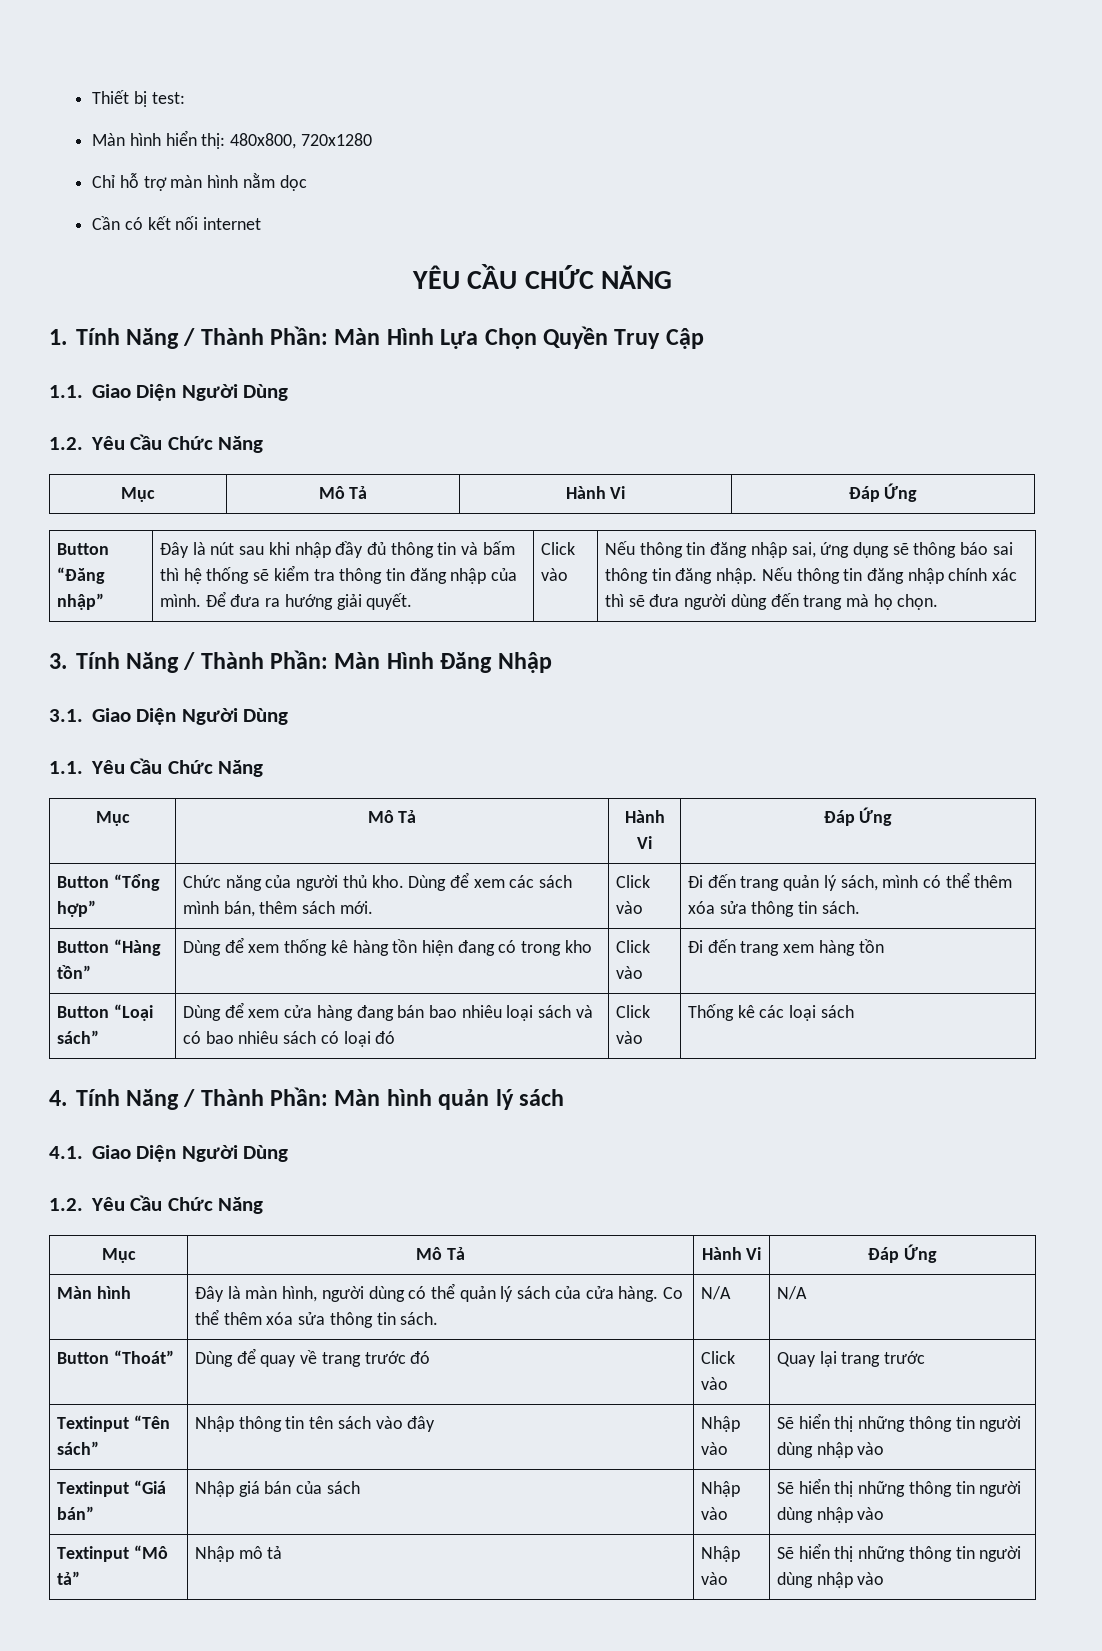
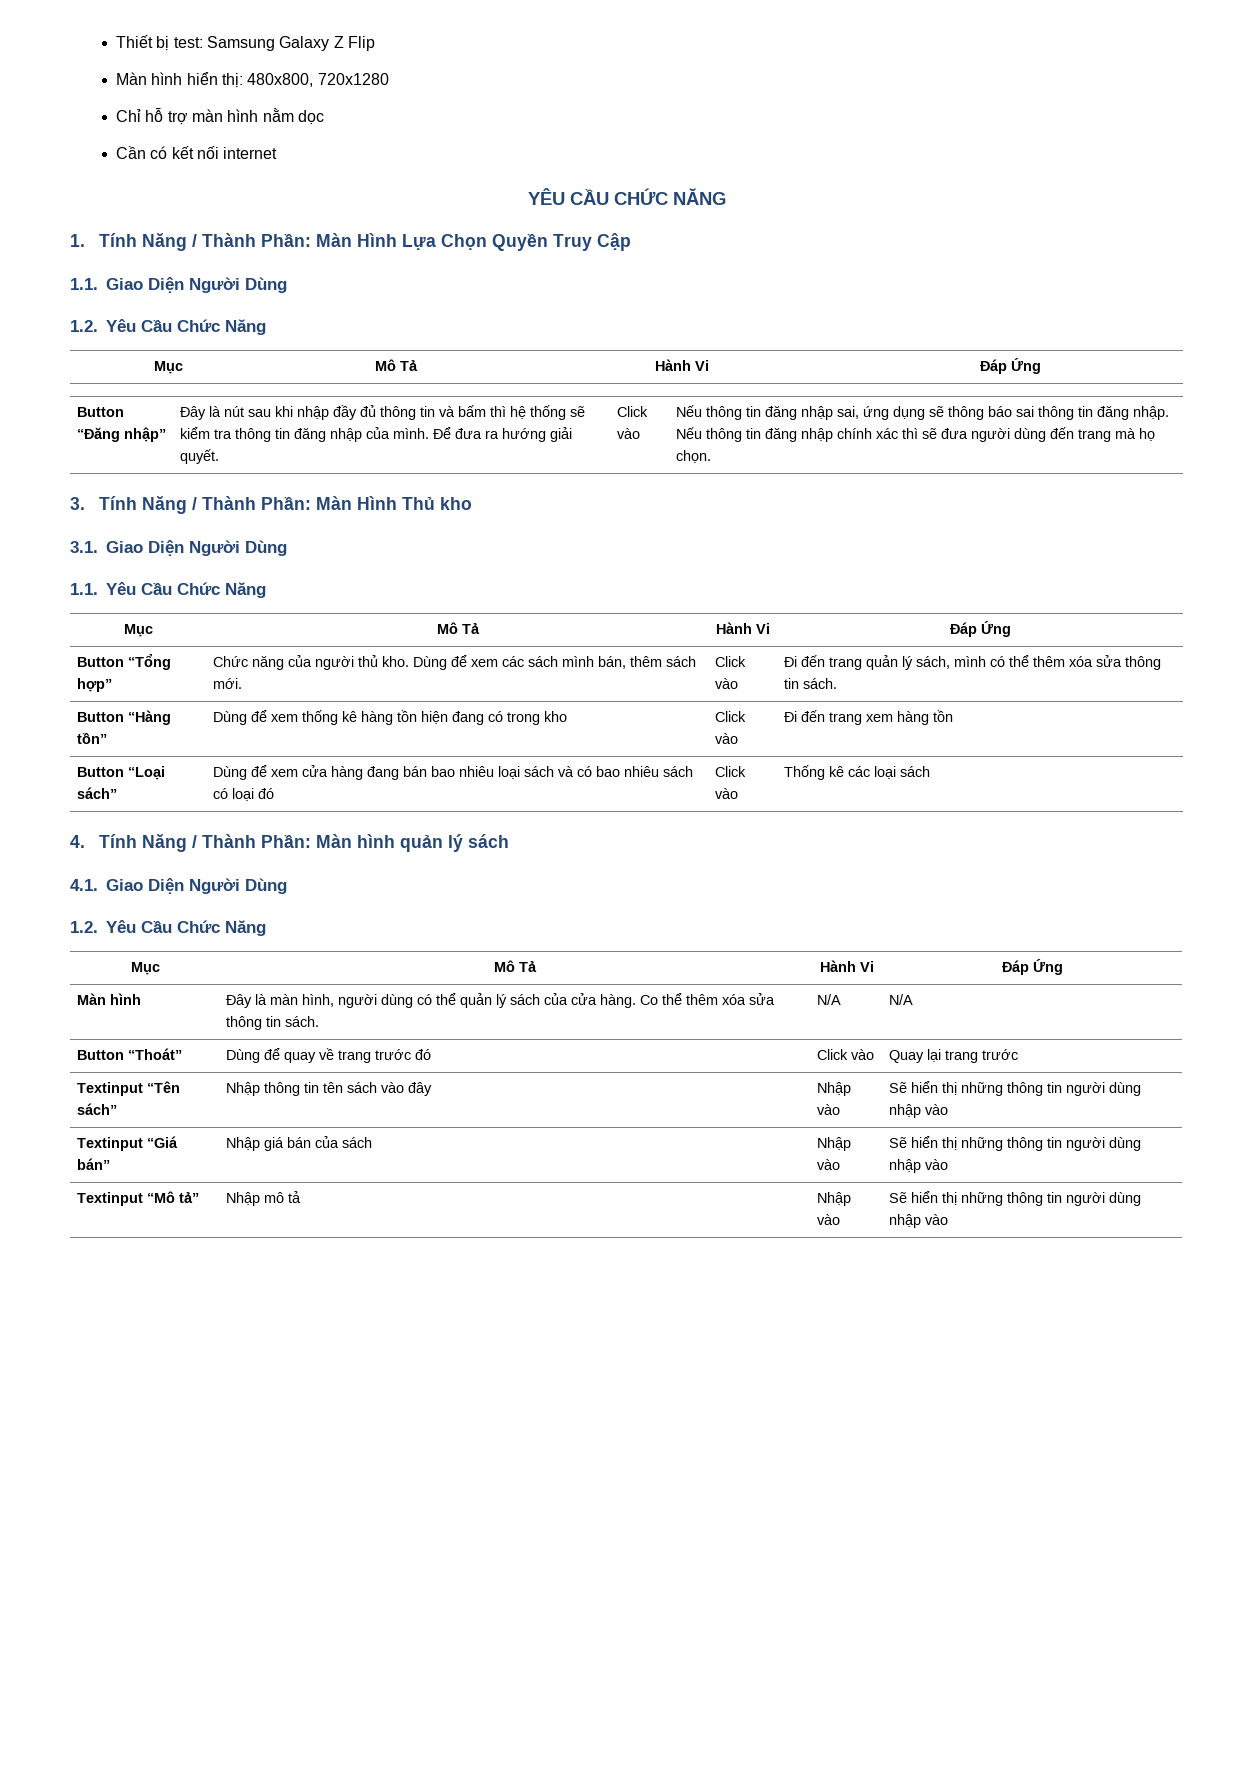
- Thiết bị test:
+ Thiết bị test: Samsung Galaxy Z Flip
- 3. Tính Năng / Thành Phần: Màn Hình Đăng Nhập
+ 3. Tính Năng / Thành Phần: Màn Hình Thủ kho

